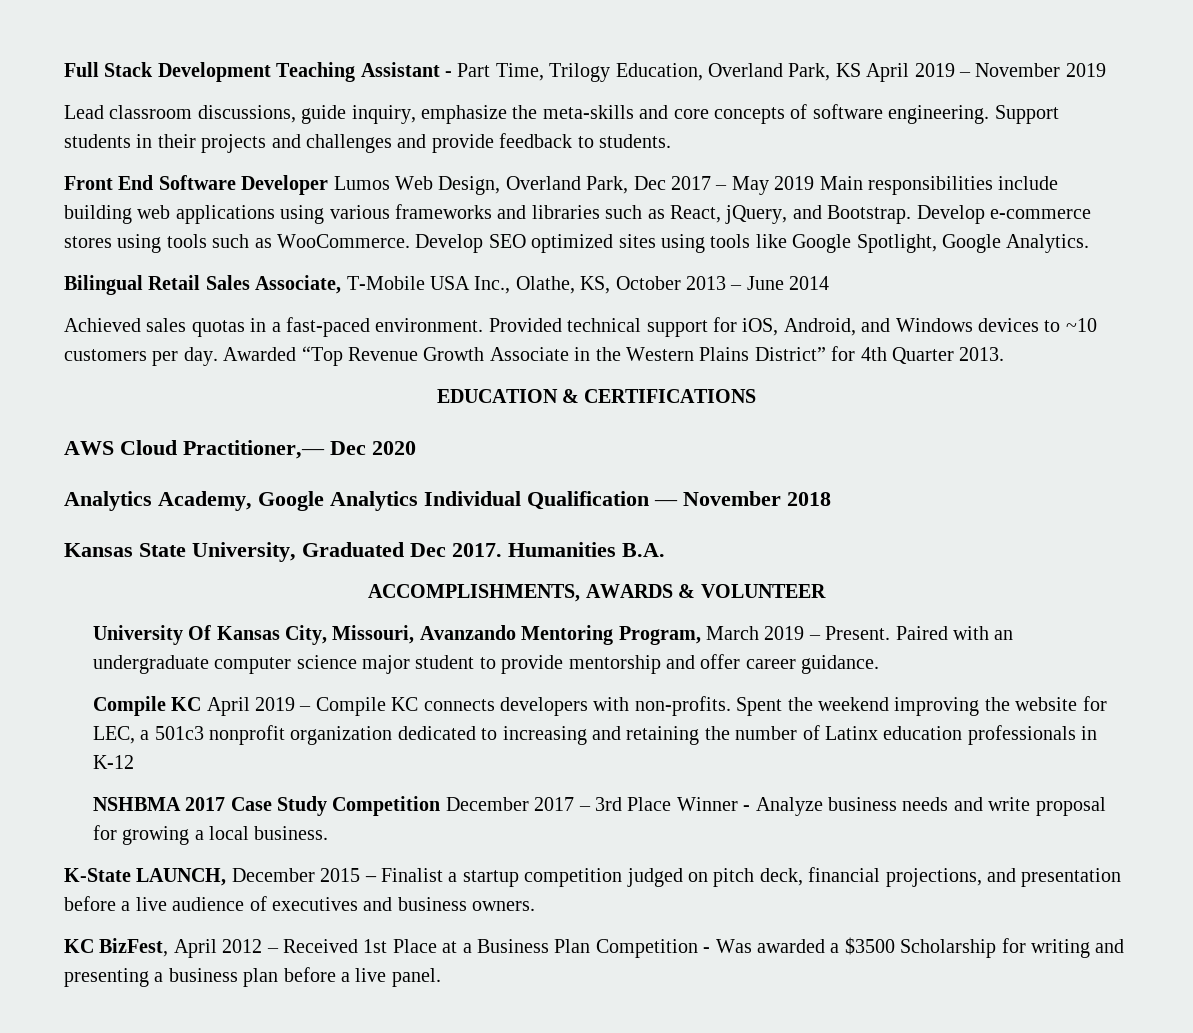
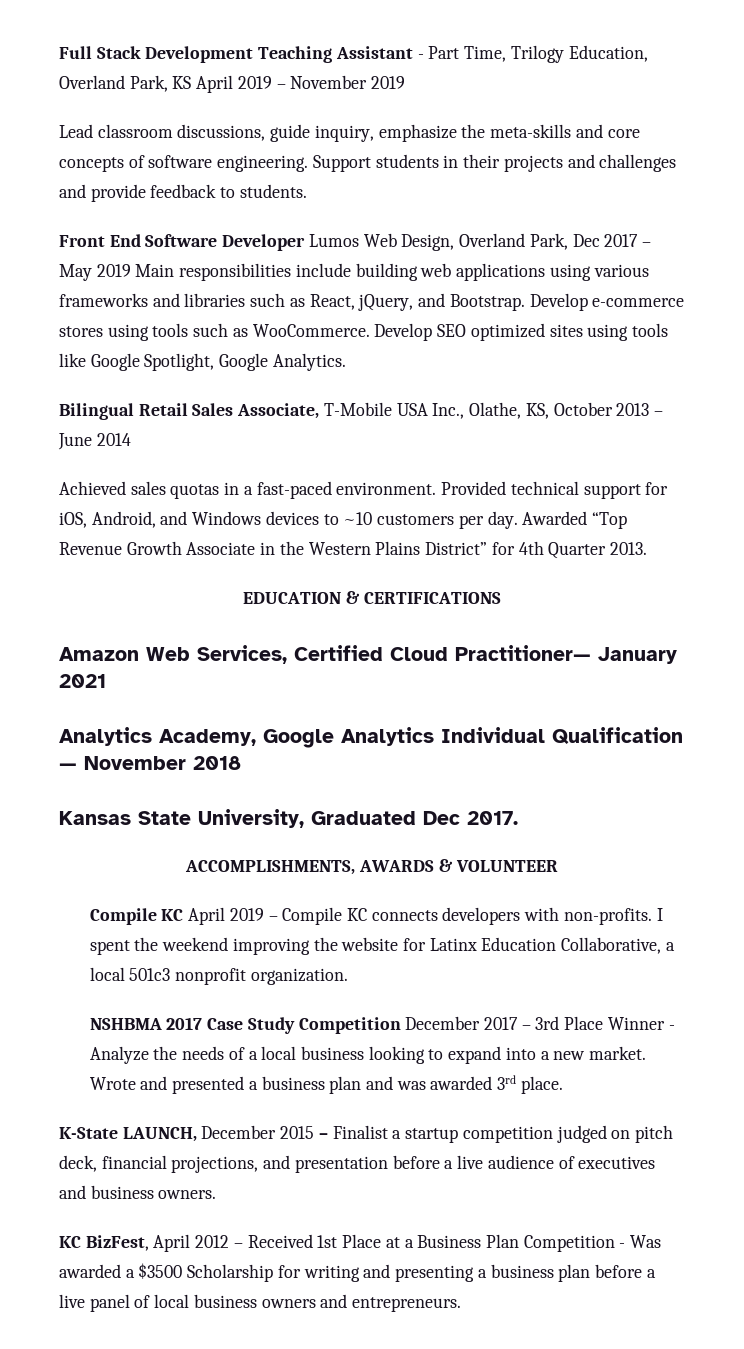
- AWS Cloud Practitioner,— Dec 2020
+ Amazon Web Services, Certified Cloud Practitioner— January 2021
- Humanities B.A.
- University Of Kansas City, Missouri, Avanzando Mentoring Program, March 2019 – Present. Paired with an undergraduate computer science major student to provide mentorship and offer career guidance.
- Spent the weekend improving the website for LEC, a 501c3 nonprofit organization dedicated to increasing and retaining the number of Latinx education professionals in K-12
+ I spent the weekend improving the website for Latinx Education Collaborative, a local 501c3 nonprofit organization.
- NSHBMA 2017 Case Study Competition December 2017 – 3rd Place Winner - Analyze business needs and write proposal for growing a local business.
+ NSHBMA 2017 Case Study Competition December 2017 – 3rd Place Winner - Analyze the needs of a local business looking to expand into a new market. Wrote and presented a business plan and was awarded 3rd place.
- KC BizFest, April 2012 – Received 1st Place at a Business Plan Competition - Was awarded a $3500 Scholarship for writing and presenting a business plan before a live panel.
+ KC BizFest, April 2012 – Received 1st Place at a Business Plan Competition - Was awarded a $3500 Scholarship for writing and presenting a business plan before a live panel of local business owners and entrepreneurs.

